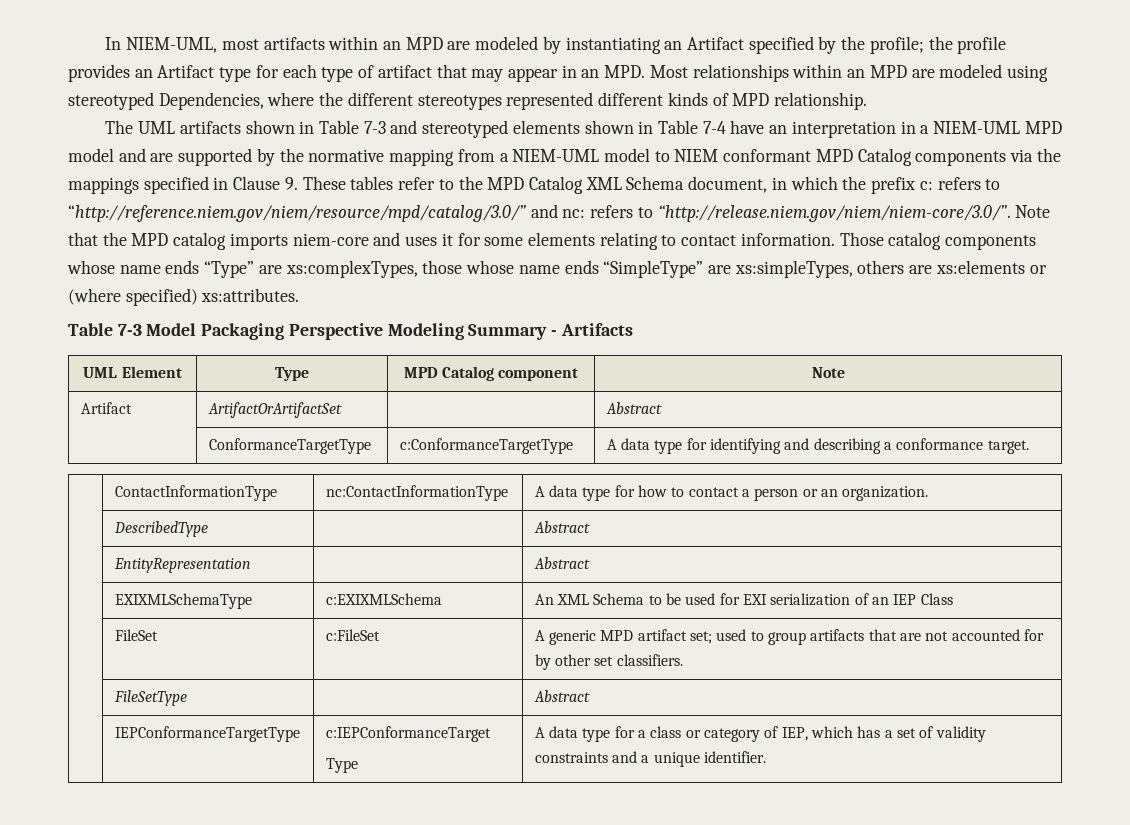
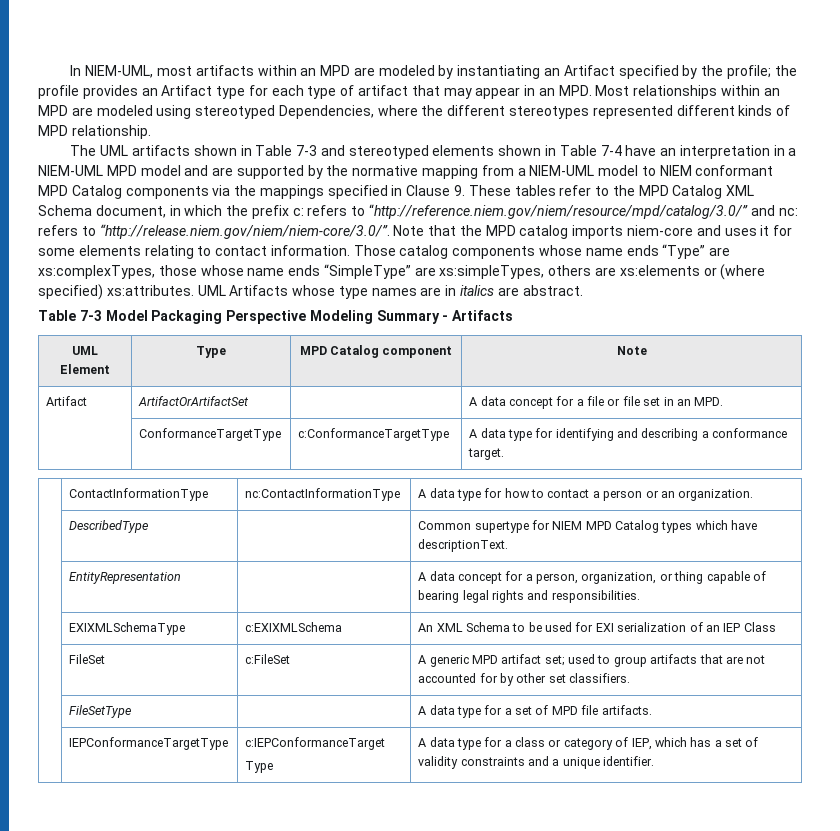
+ UML Artifacts whose type names are in italics are abstract.
- Artifact | ArtifactOrArtifactSet | | Abstract
+ Artifact | ArtifactOrArtifactSet | | A data concept for a file or file set in an MPD.
- | DescribedType | | Abstract
- | EntityRepresentation | | Abstract
+ | DescribedType | | Common supertype for NIEM MPD Catalog types which have descriptionText.
+ | EntityRepresentation | | A data concept for a person, organization, or thing capable of bearing legal rights and responsibilities.
- | FileSetType | | Abstract
+ | FileSetType | | A data type for a set of MPD file artifacts.

